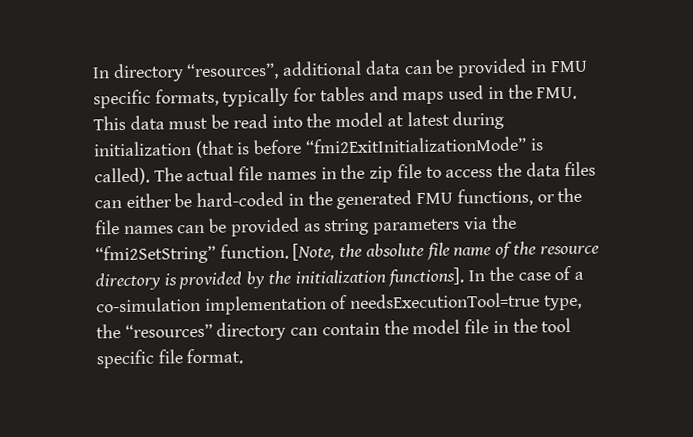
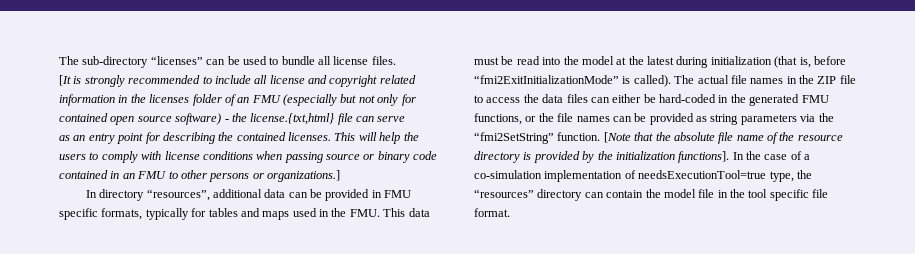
+ The sub-directory “licenses” can be used to bundle all license files.
+ [It is strongly recommended to include all license and copyright related information in the licenses folder of an FMU (especially but not only for contained open source software) - the license.{txt,html} file can serve
+ as an entry point for describing the contained licenses. This will help the users to comply with license conditions when passing source or binary code contained in an FMU to other persons or organizations.]
- In directory “resources”, additional data can be provided in FMU specific formats, typically for tables and maps used in the FMU. This data must be read into the model at latest during initialization (that is before “fmi2ExitInitializationMode” is called).
+ In directory “resources”, additional data can be provided in FMU specific formats, typically for tables and maps used in the FMU. This data must be read into the model at the latest during initialization (that is, before “fmi2ExitInitializationMode” is called).
- The actual file names in the zip file to access the data files can either be hard-coded in the generated FMU functions, or the file names can be provided as string parameters via the “fmi2SetString” function.
+ The actual file names in the ZIP file to access the data files can either be hard-coded in the generated FMU functions, or the file names can be provided as string parameters via the “fmi2SetString” function.
- [Note, the absolute file name of the resource directory is provided by the initialization functions].
+ [Note that the absolute file name of the resource directory is provided by the initialization functions].

